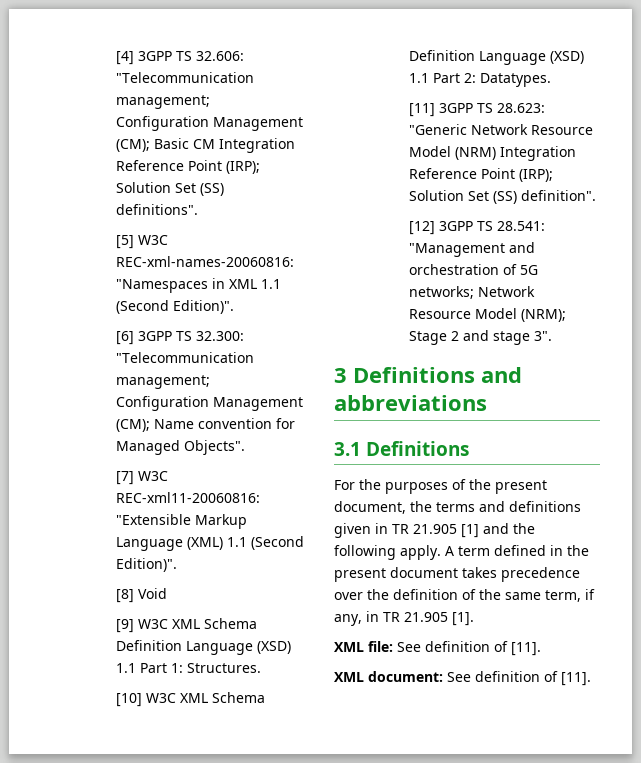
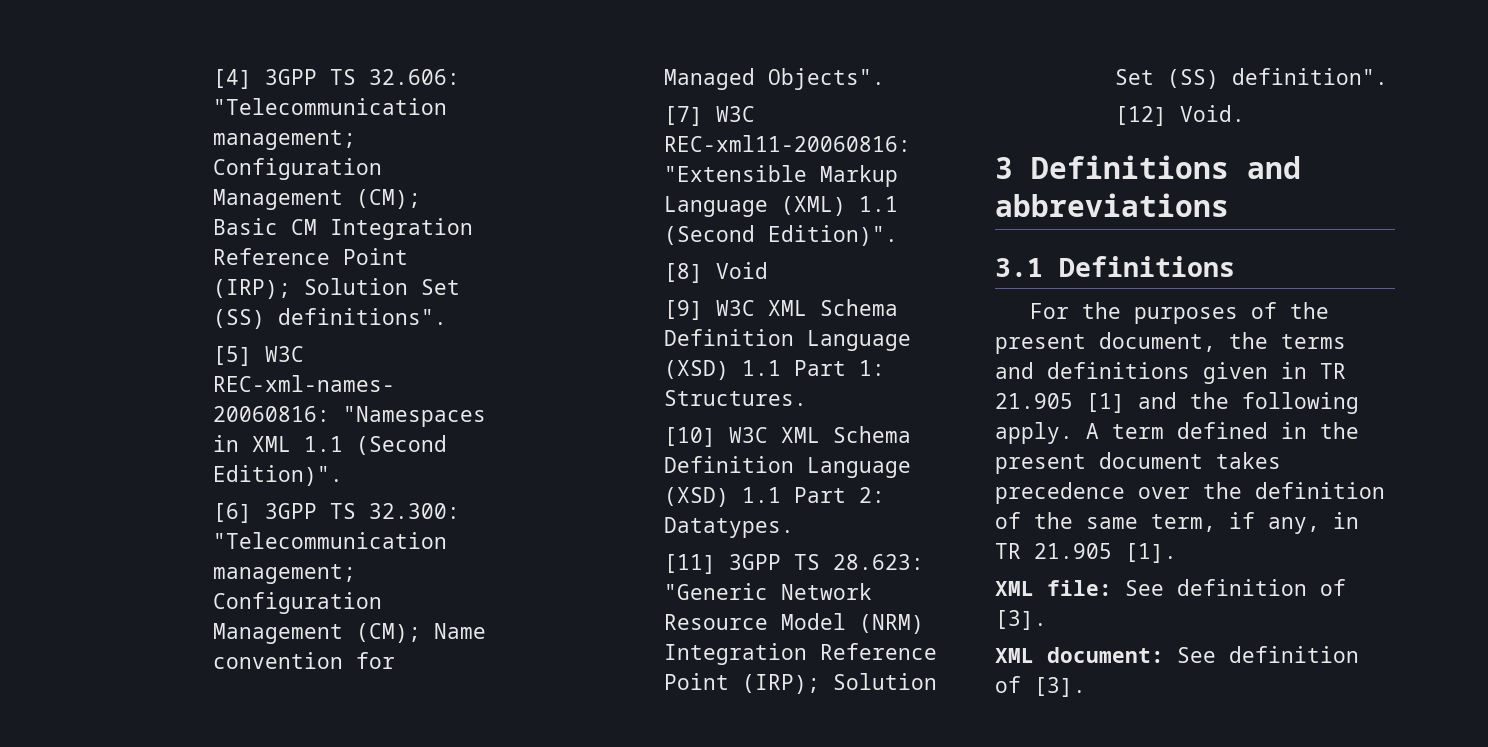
- [12] 3GPP TS 28.541: "Management and orchestration of 5G networks; Network Resource Model (NRM); Stage 2 and stage 3".
+ [12] Void.
- XML file: See definition of [11].
+ XML file: See definition of [3].
- XML document: See definition of [11].
+ XML document: See definition of [3].

